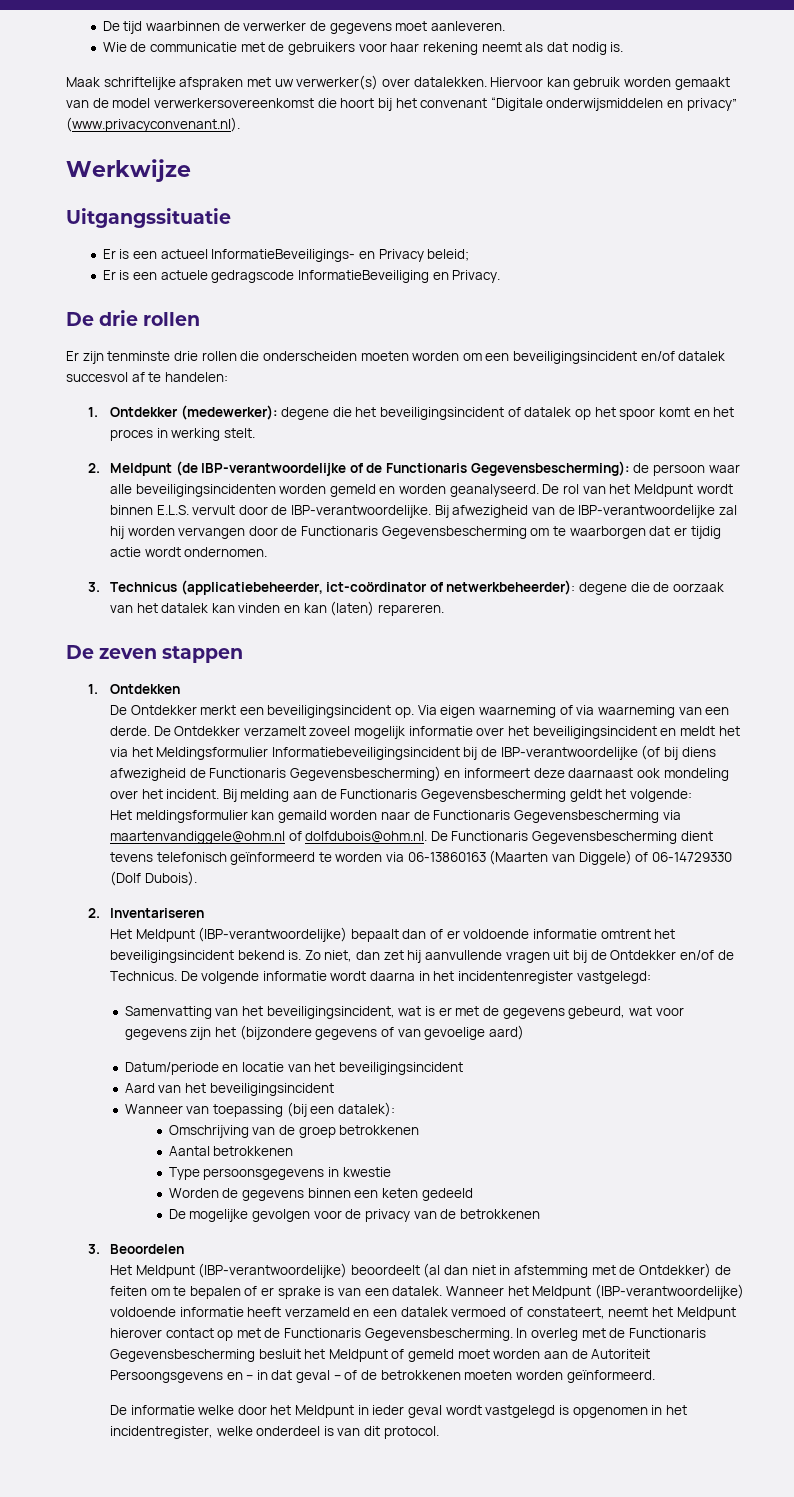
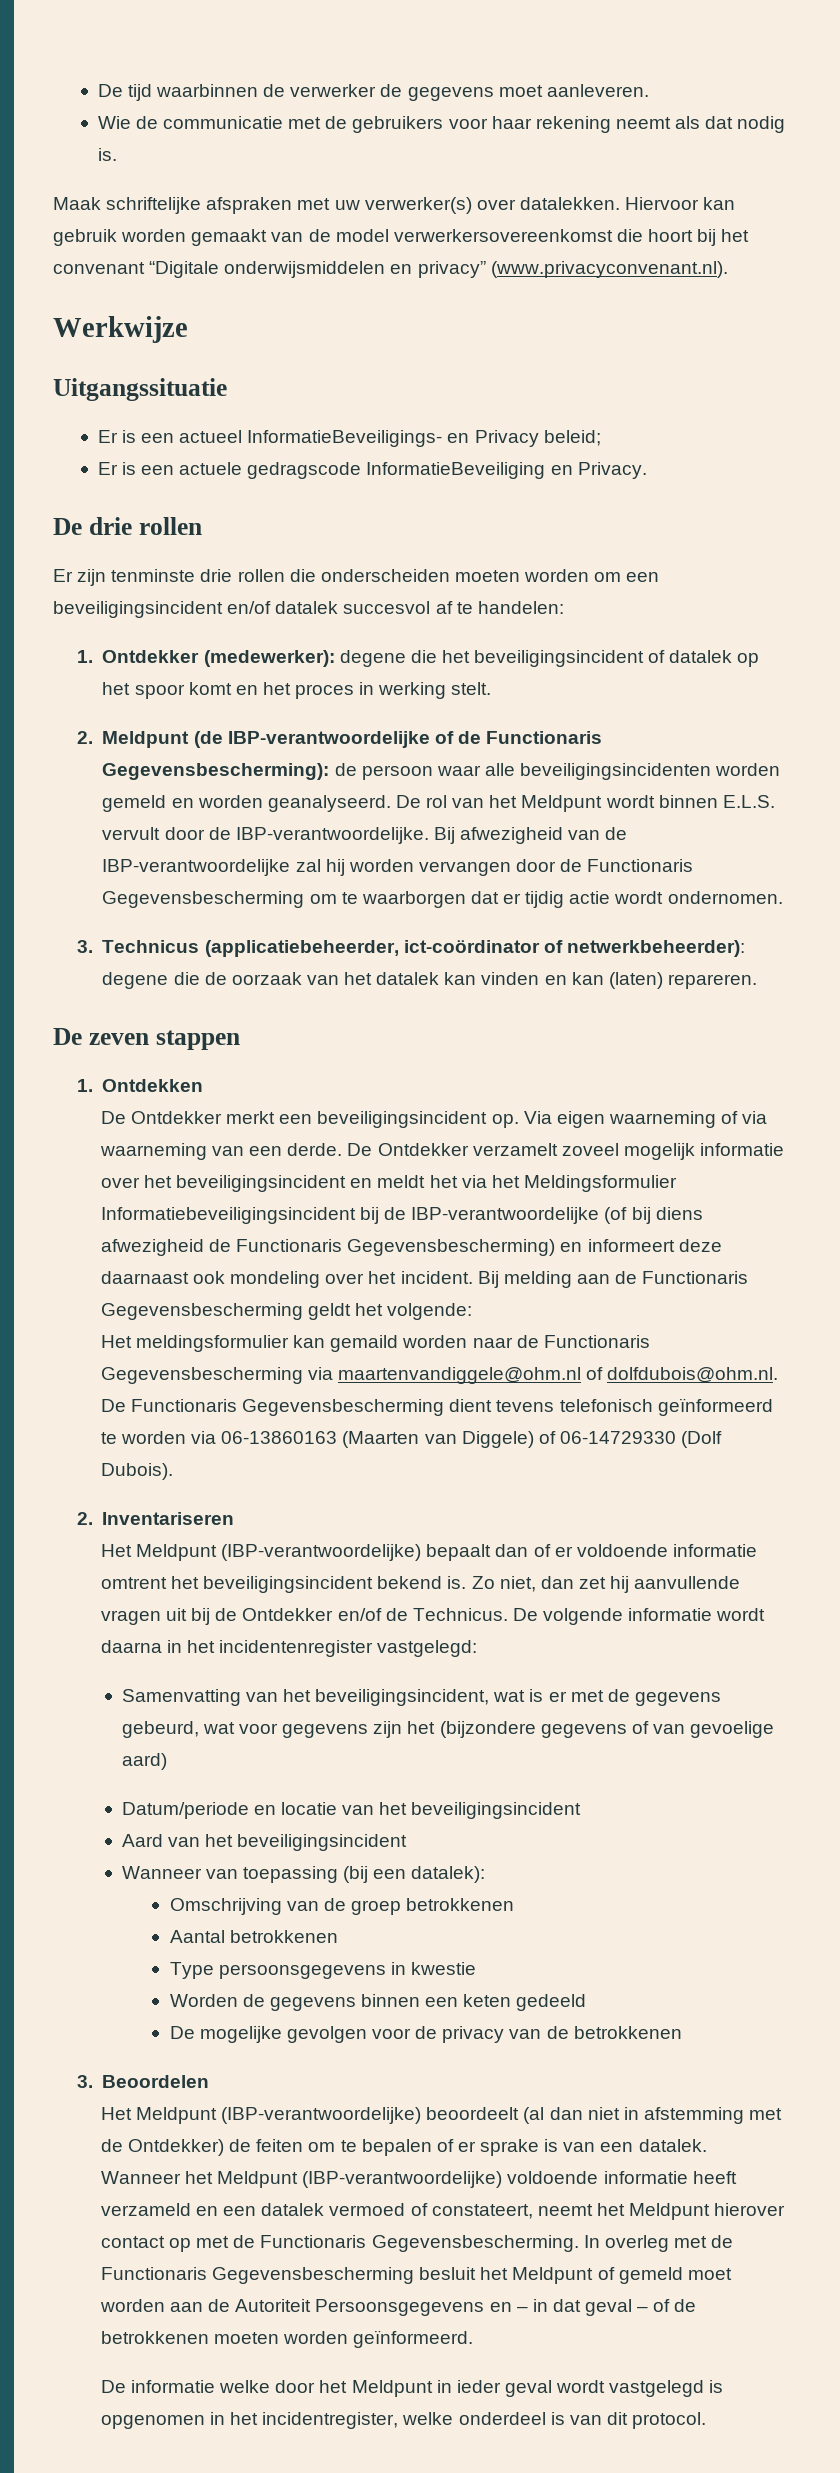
- In overleg met de Functionaris Gegevensbescherming besluit het Meldpunt of gemeld moet worden aan de Autoriteit Persoongsgevens en – in dat geval – of de betrokkenen moeten worden geïnformeerd.
+ In overleg met de Functionaris Gegevensbescherming besluit het Meldpunt of gemeld moet worden aan de Autoriteit Persoonsgegevens en – in dat geval – of de betrokkenen moeten worden geïnformeerd.

